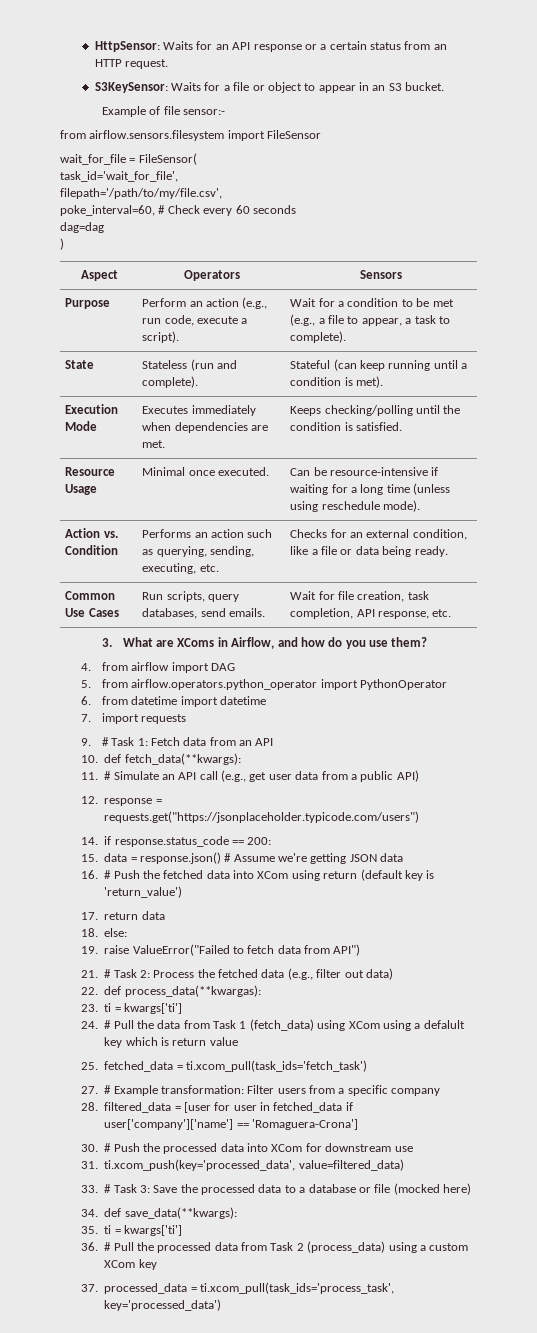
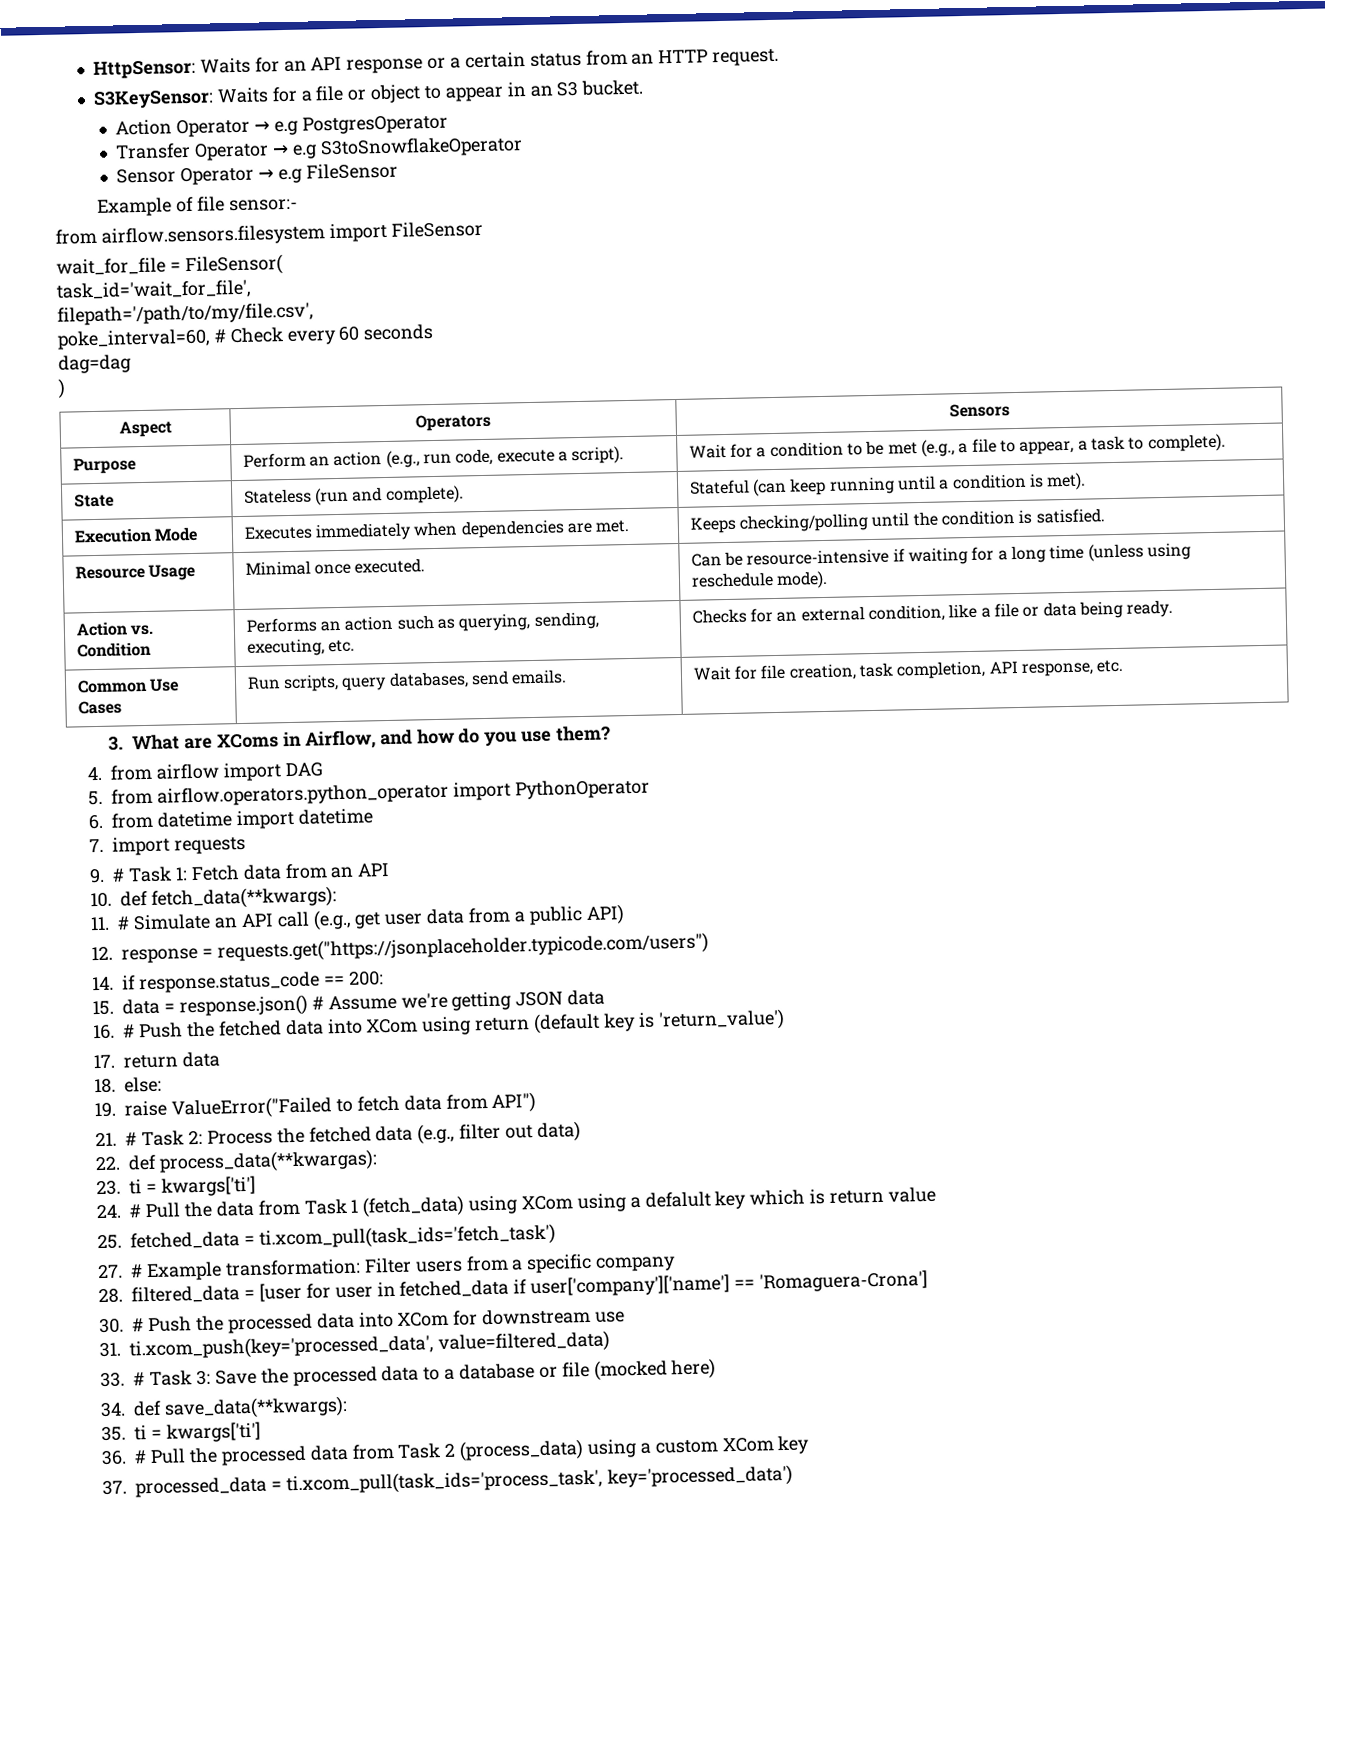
+ Action Operator → e.g PostgresOperator
+ Transfer Operator → e.g S3toSnowflakeOperator
+ Sensor Operator → e.g FileSensor

